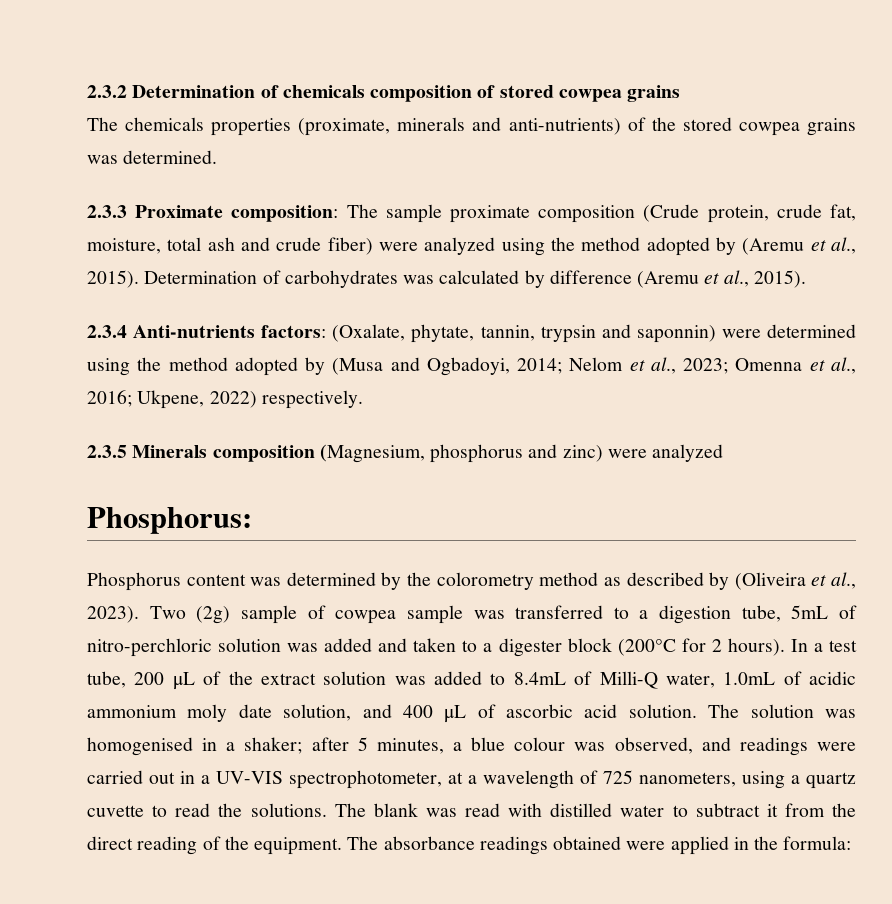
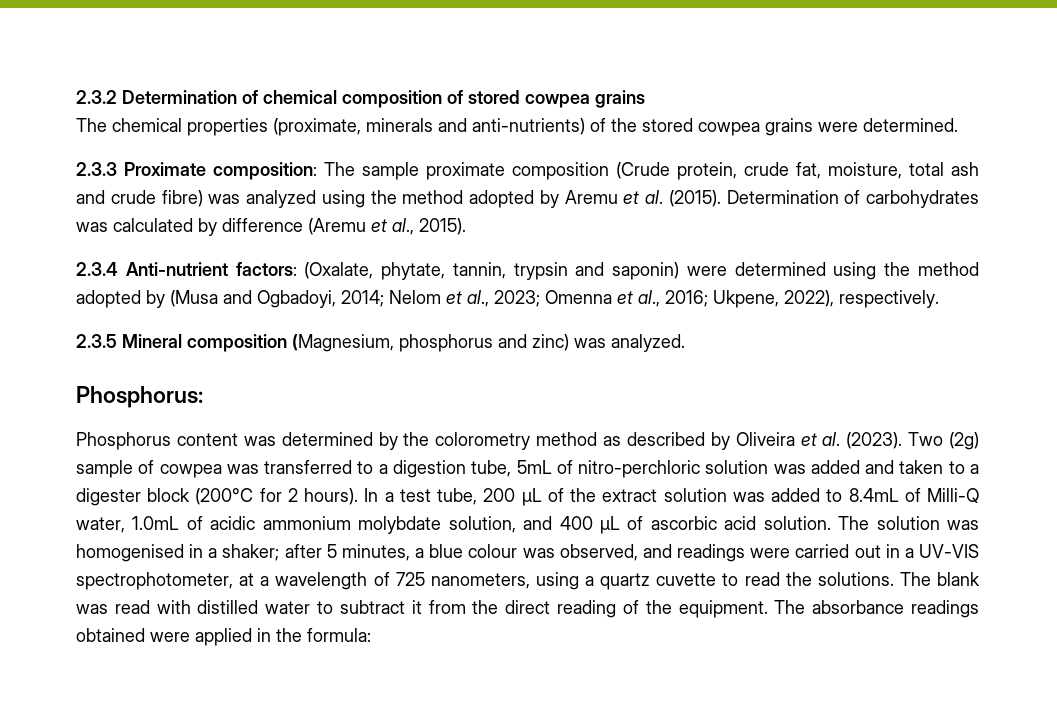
- 2.3.2 Determination of chemicals composition of stored cowpea grains
+ 2.3.2 Determination of chemical composition of stored cowpea grains
- The chemicals properties (proximate, minerals and anti-nutrients) of the stored cowpea grains was determined.
+ The chemical properties (proximate, minerals and anti-nutrients) of the stored cowpea grains were determined.
- 2.3.3 Proximate composition: The sample proximate composition (Crude protein, crude fat, moisture, total ash and crude fiber) were analyzed using the method adopted by (Aremu et al., 2015).
+ 2.3.3 Proximate composition: The sample proximate composition (Crude protein, crude fat, moisture, total ash and crude fibre) was analyzed using the method adopted by Aremu et al. (2015).
- 2.3.4 Anti-nutrients factors: (Oxalate, phytate, tannin, trypsin and saponnin) were determined using the method adopted by (Musa and Ogbadoyi, 2014; Nelom et al., 2023; Omenna et al., 2016; Ukpene, 2022) respectively.
+ 2.3.4 Anti-nutrient factors: (Oxalate, phytate, tannin, trypsin and saponin) were determined using the method adopted by (Musa and Ogbadoyi, 2014; Nelom et al., 2023; Omenna et al., 2016; Ukpene, 2022), respectively.
- 2.3.5 Minerals composition (Magnesium, phosphorus and zinc) were analyzed
+ 2.3.5 Mineral composition (Magnesium, phosphorus and zinc) was analyzed.
- Phosphorus content was determined by the colorometry method as described by (Oliveira et al., 2023).
+ Phosphorus content was determined by the colorometry method as described by Oliveira et al. (2023).
- Two (2g) sample of cowpea sample was transferred to a digestion tube, 5mL of nitro-perchloric solution was added and taken to a digester block (200°C for 2 hours).
+ Two (2g) sample of cowpea was transferred to a digestion tube, 5mL of nitro-perchloric solution was added and taken to a digester block (200°C for 2 hours).
- In a test tube, 200 μL of the extract solution was added to 8.4mL of Milli-Q water, 1.0mL of acidic ammonium moly date solution, and 400 μL of ascorbic acid solution.
+ In a test tube, 200 μL of the extract solution was added to 8.4mL of Milli-Q water, 1.0mL of acidic ammonium molybdate solution, and 400 μL of ascorbic acid solution.

